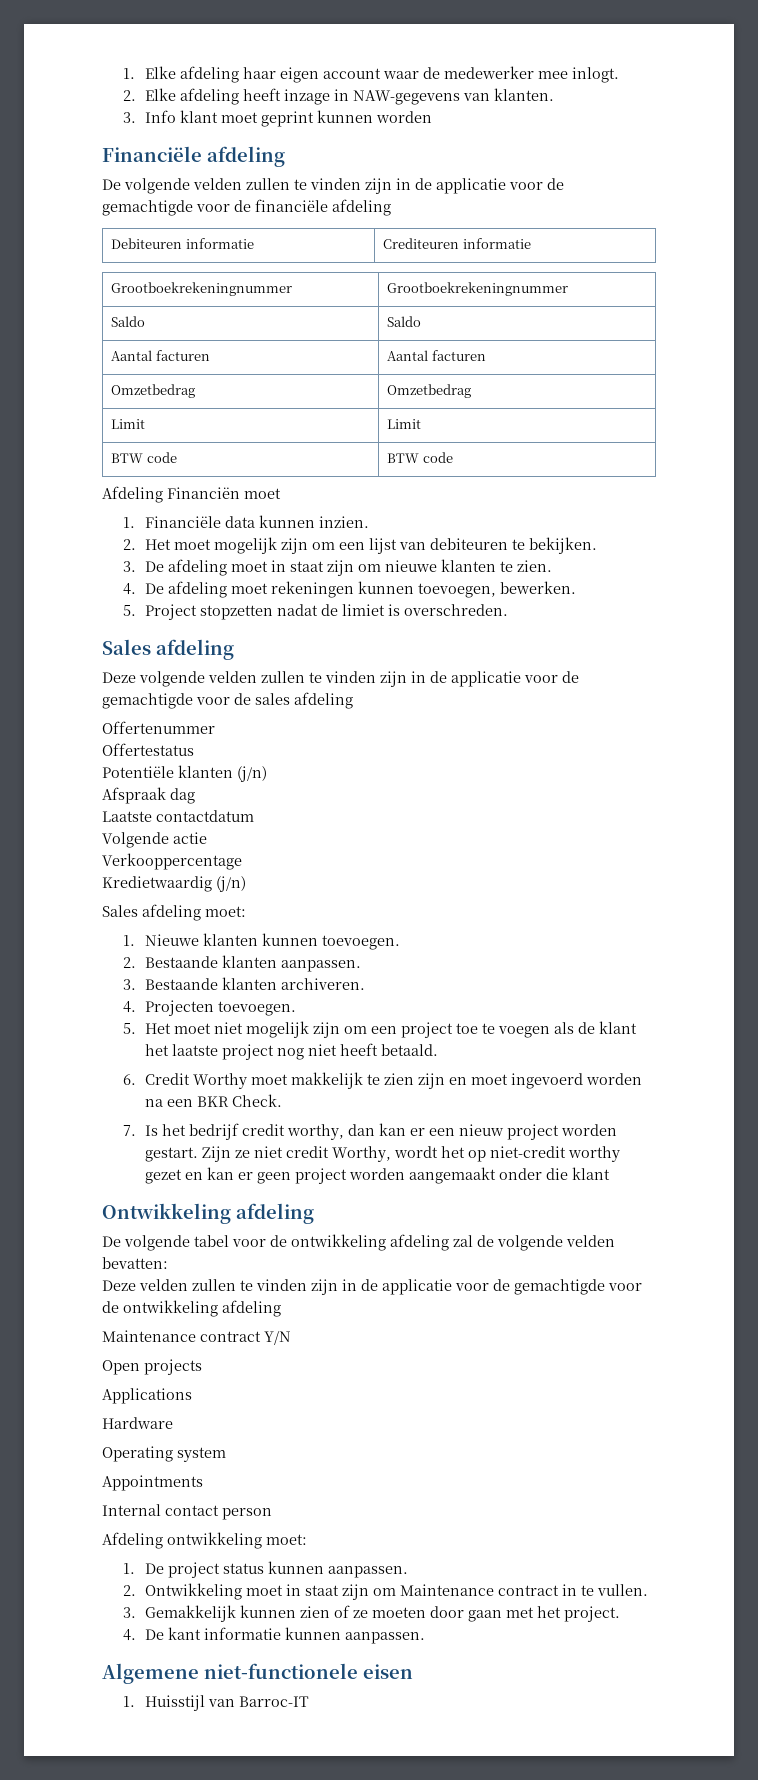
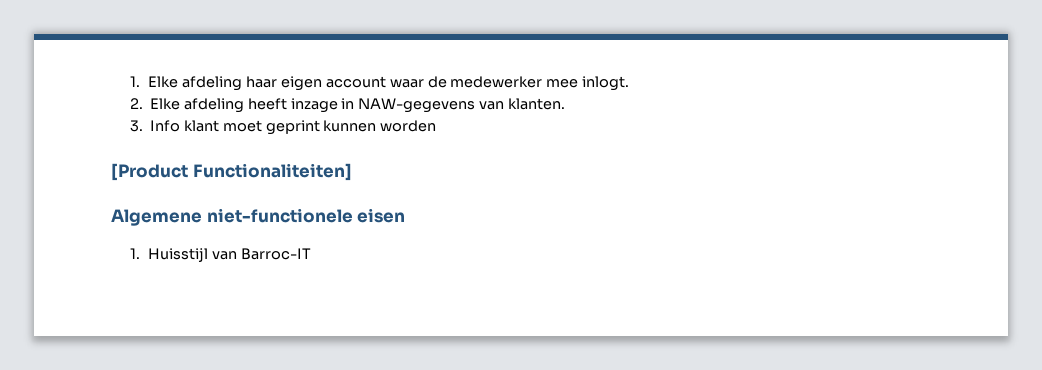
- Financiële afdeling
- De volgende velden zullen te vinden zijn in de applicatie voor de gemachtigde voor de financiële afdeling
- Debiteuren informatie | Crediteuren informatie
- Grootboekrekeningnummer | Grootboekrekeningnummer
- Saldo | Saldo
- Aantal facturen | Aantal facturen
- Omzetbedrag | Omzetbedrag
- Limit | Limit
- BTW code | BTW code
- Afdeling Financiën moet
- 1. Financiële data kunnen inzien.
- 2. Het moet mogelijk zijn om een lijst van debiteuren te bekijken.
- 3. De afdeling moet in staat zijn om nieuwe klanten te zien.
- 4. De afdeling moet rekeningen kunnen toevoegen, bewerken.
- 5. Project stopzetten nadat de limiet is overschreden.
- Sales afdeling
- Deze volgende velden zullen te vinden zijn in de applicatie voor de gemachtigde voor de sales afdeling
- Offertenummer
- Offertestatus
- Potentiële klanten (j/n)
- Afspraak dag
- Laatste contactdatum
- Volgende actie
- Verkooppercentage
- Kredietwaardig (j/n)
- Sales afdeling moet:
- 1. Nieuwe klanten kunnen toevoegen.
- 2. Bestaande klanten aanpassen.
- 3. Bestaande klanten archiveren.
- 4. Projecten toevoegen.
- 5. Het moet niet mogelijk zijn om een project toe te voegen als de klant het laatste project nog niet heeft betaald.
- 6. Credit Worthy moet makkelijk te zien zijn en moet ingevoerd worden na een BKR Check.
- 7. Is het bedrijf credit worthy, dan kan er een nieuw project worden gestart. Zijn ze niet credit Worthy, wordt het op niet-credit worthy gezet en kan er geen project worden aangemaakt onder die klant
- Ontwikkeling afdeling
- De volgende tabel voor de ontwikkeling afdeling zal de volgende velden bevatten:
- Deze velden zullen te vinden zijn in de applicatie voor de gemachtigde voor de ontwikkeling afdeling
- Maintenance contract Y/N
- Open projects
- Applications
- Hardware
- Operating system
- Appointments
- Internal contact person
- Afdeling ontwikkeling moet:
- 1. De project status kunnen aanpassen.
- 2. Ontwikkeling moet in staat zijn om Maintenance contract in te vullen.
- 3. Gemakkelijk kunnen zien of ze moeten door gaan met het project.
- 4. De kant informatie kunnen aanpassen.
+ [Product Functionaliteiten]

